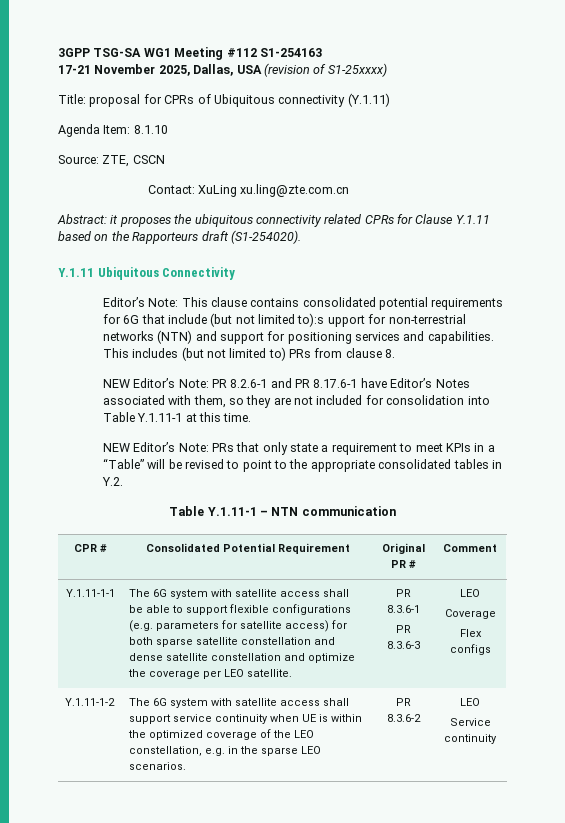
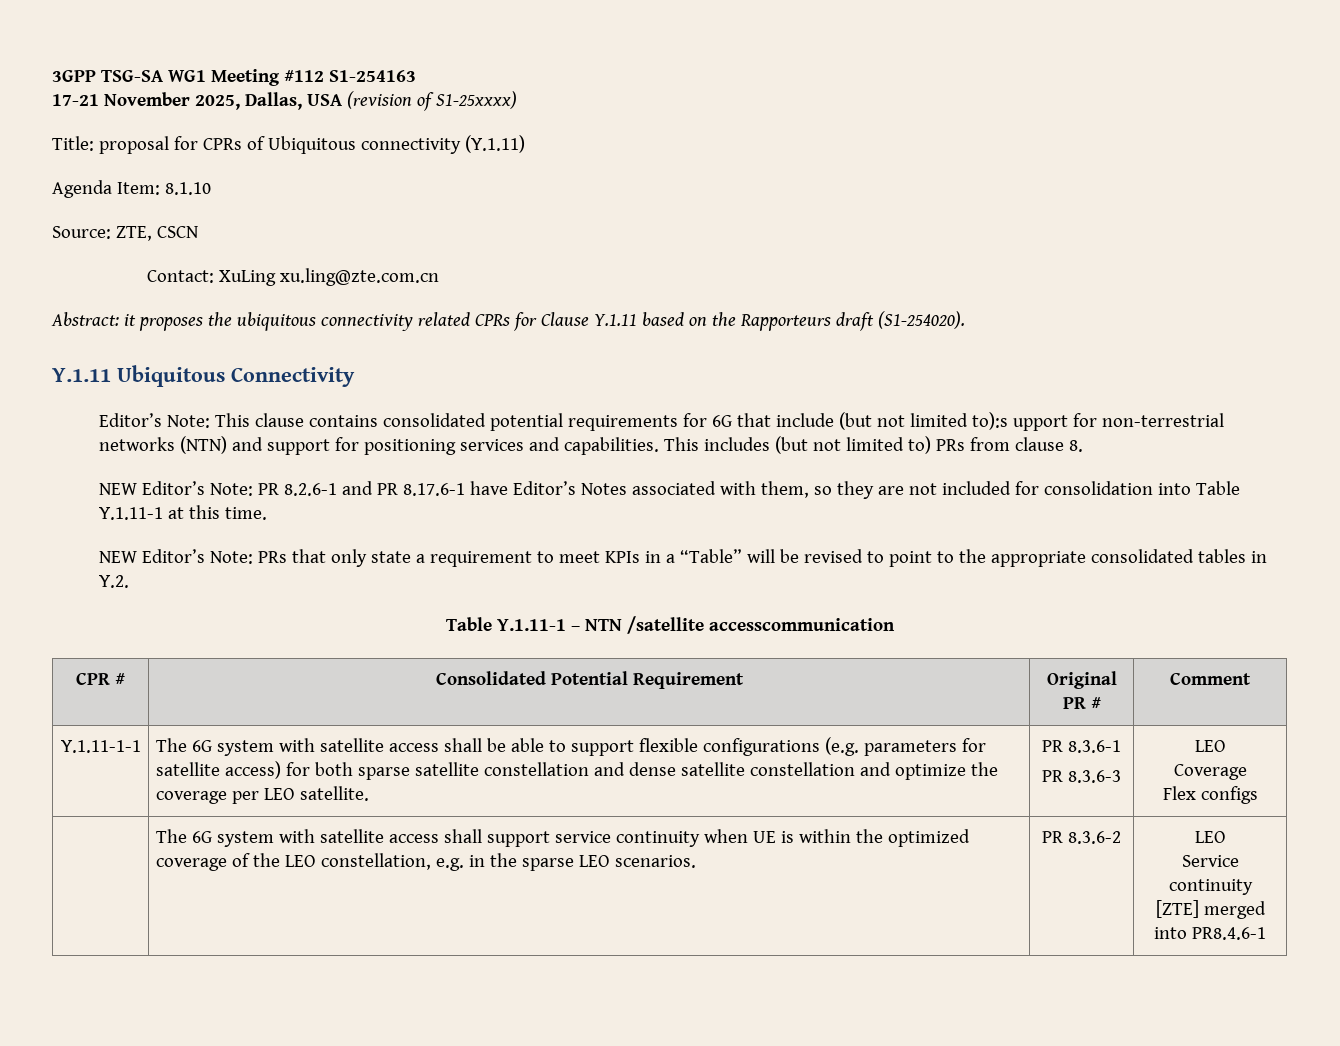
- Table Y.1.11-1 – NTN communication
+ Table Y.1.11-1 – NTN /satellite accesscommunication
- Y.1.11-1-2 | The 6G system with satellite access shall support service continuity when UE is within the optimized coverage of the LEO constellation, e.g. in the sparse LEO scenarios. | PR 8.3.6-2 | LEO
+ | The 6G system with satellite access shall support service continuity when UE is within the optimized coverage of the LEO constellation, e.g. in the sparse LEO scenarios. | PR 8.3.6-2 | LEO
  Service continuity
+ [ZTE] merged into PR8.4.6-1

